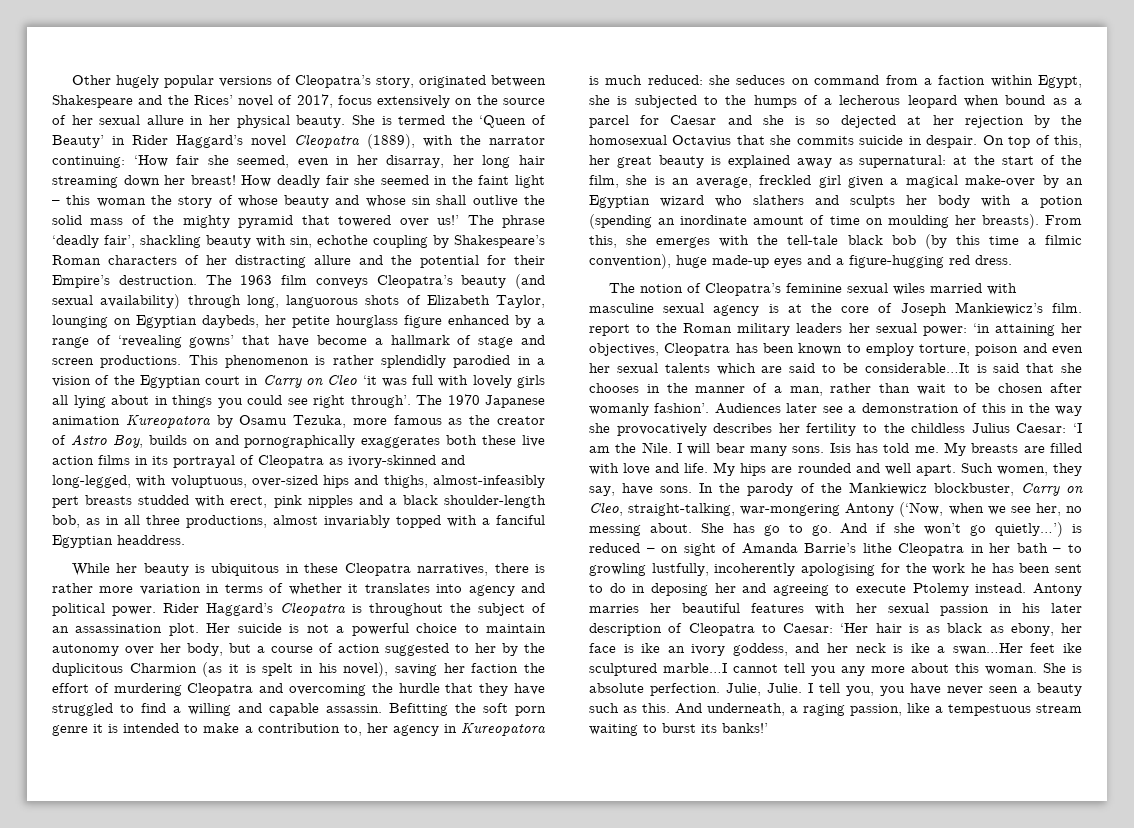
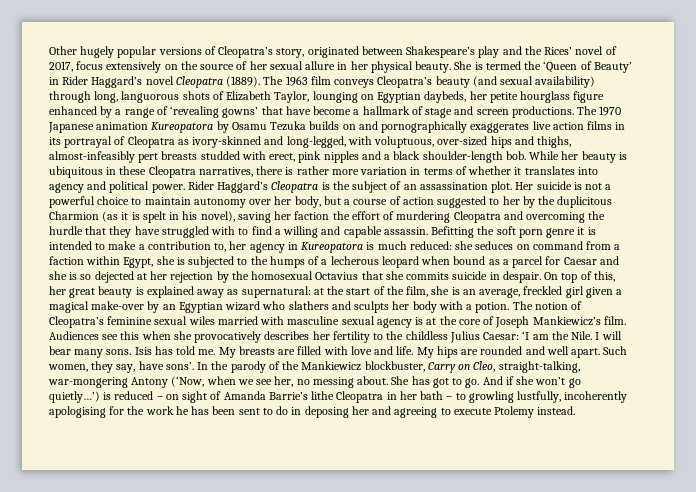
- Other hugely popular versions of Cleopatra’s story, originated between Shakespeare and the Rices’ novel of 2017, focus extensively on the source of her sexual allure in her physical beauty.
+ Other hugely popular versions of Cleopatra’s story, originated between Shakespeare’s play and the Rices’ novel of 2017, focus extensively on the source of her sexual allure in her physical beauty.
- She is termed the ‘Queen of Beauty’ in Rider Haggard’s novel Cleopatra (1889), with the narrator continuing: ‘How fair she seemed, even in her disarray, her long hair streaming down her breast! How deadly fair she seemed in the faint light – this woman the story of whose beauty and whose sin shall outlive the solid mass of the mighty pyramid that towered over us!’ The phrase ‘deadly fair’, shackling beauty with sin, echothe coupling by Shakespeare’s Roman characters of her distracting allure and the potential for their Empire’s destruction.
+ She is termed the ‘Queen of Beauty’ in Rider Haggard’s novel Cleopatra (1889).
- This phenomenon is rather splendidly parodied in a vision of the Egyptian court in Carry on Cleo ‘it was full with lovely girls all lying about in things you could see right through’.
- The 1970 Japanese animation Kureopatora by Osamu Tezuka, more famous as the creator of Astro Boy, builds on and pornographically exaggerates both these live action films in its portrayal of Cleopatra as ivory-skinned and long-legged, with voluptuous, over-sized hips and thighs, almost-infeasibly pert breasts studded with erect, pink nipples and a black shoulder-length bob, as in all three productions, almost invariably topped with a fanciful Egyptian headdress.
- While her beauty is ubiquitous in these Cleopatra narratives, there is rather more variation in terms of whether it translates into agency and political power.
+ The 1970 Japanese animation Kureopatora by Osamu Tezuka builds on and pornographically exaggerates live action films in its portrayal of Cleopatra as ivory-skinned and long-legged, with voluptuous, over-sized hips and thighs, almost-infeasibly pert breasts studded with erect, pink nipples and a black shoulder-length bob. While her beauty is ubiquitous in these Cleopatra narratives, there is rather more variation in terms of whether it translates into agency and political power.
- Rider Haggard’s Cleopatra is throughout the subject of an assassination plot.
+ Rider Haggard’s Cleopatra is the subject of an assassination plot.
- Her suicide is not a powerful choice to maintain autonomy over her body, but a course of action suggested to her by the duplicitous Charmion (as it is spelt in his novel), saving her faction the effort of murdering Cleopatra and overcoming the hurdle that they have struggled to find a willing and capable assassin.
+ Her suicide is not a powerful choice to maintain autonomy over her body, but a course of action suggested to her by the duplicitous Charmion (as it is spelt in his novel), saving her faction the effort of murdering Cleopatra and overcoming the hurdle that they have struggled with to find a willing and capable assassin.
- at the start of the film, she is an average, freckled girl given a magical make-over by an Egyptian wizard who slathers and sculpts her body with a potion (spending an inordinate amount of time on moulding her breasts). From this, she emerges with the tell-tale black bob (by this time a filmic convention), huge made-up eyes and a figure-hugging red dress.
- The notion of Cleopatra’s feminine sexual wiles married with masculine sexual agency is at the core of Joseph Mankiewicz’s film. report to the Roman military leaders her sexual power: ‘in attaining her objectives, Cleopatra has been known to employ torture, poison and even her sexual talents which are said to be considerable…It is said that she chooses in the manner of a man, rather than wait to be chosen after womanly fashion’. Audiences later see a demonstration of this in the way she provocatively describes her fertility to the childless Julius Caesar:
+ at the start of the film, she is an average, freckled girl given a magical make-over by an Egyptian wizard who slathers and sculpts her body with a potion. The notion of Cleopatra’s feminine sexual wiles married with masculine sexual agency is at the core of Joseph Mankiewicz’s film. Audiences see this when she provocatively describes her fertility to the childless Julius Caesar:
- Such women, they say, have sons.
+ Such women, they say, have sons’.
- She has go to go.
+ She has got to go.
- Antony marries her beautiful features with her sexual passion in his later description of Cleopatra to Caesar: ‘Her hair is as black as ebony, her face is ike an ivory goddess, and her neck is ike a swan…Her feet ike sculptured marble…I cannot tell you any more about this woman. She is absolute perfection. Julie, Julie. I tell you, you have never seen a beauty such as this. And underneath, a raging passion, like a tempestuous stream waiting to burst its banks!’

